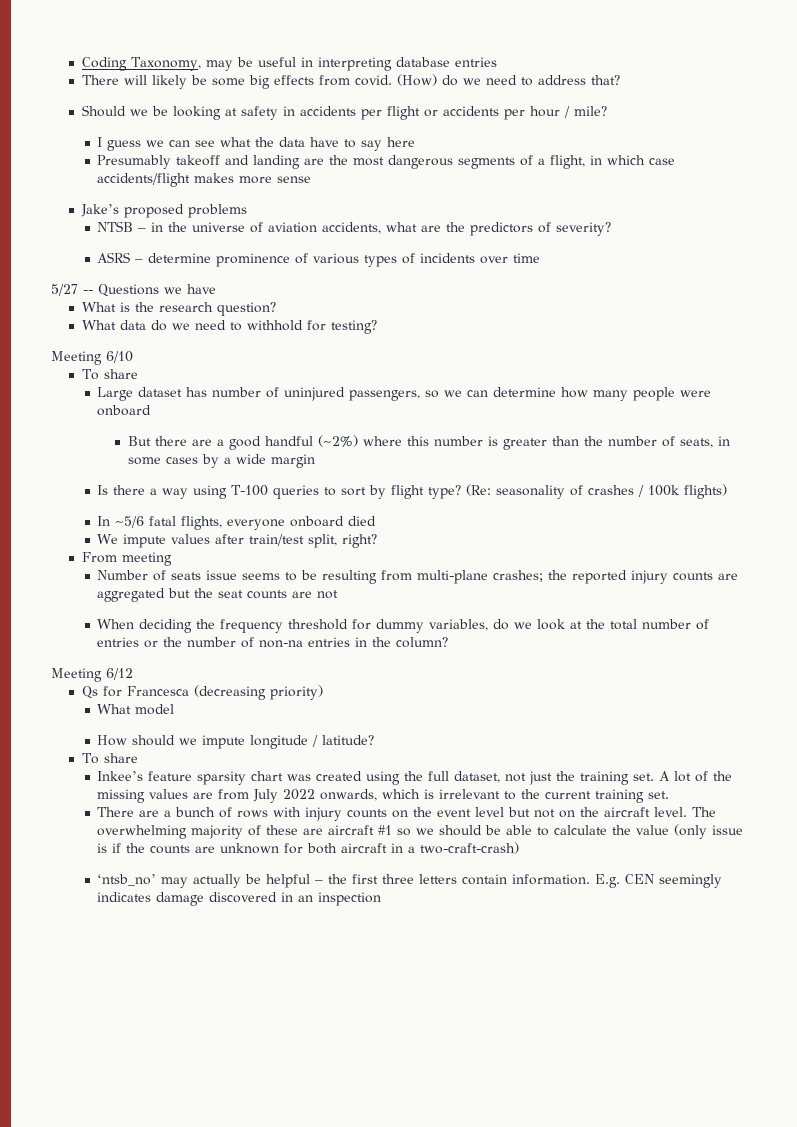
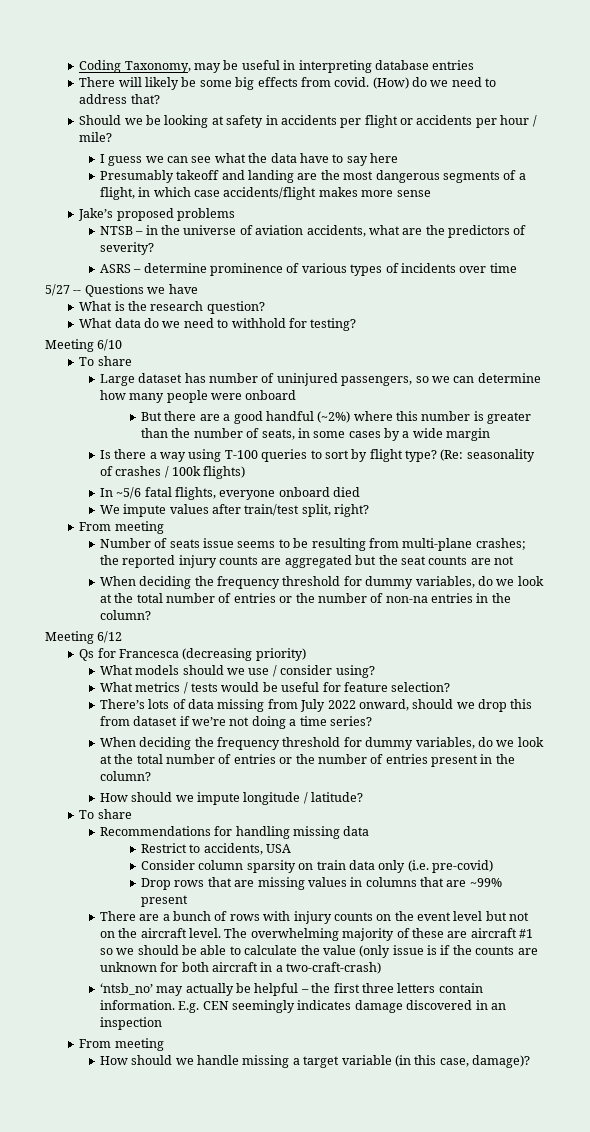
- What model
+ What models should we use / consider using?
+ What metrics / tests would be useful for feature selection?
+ There’s lots of data missing from July 2022 onward, should we drop this from dataset if we’re not doing a time series?
+ When deciding the frequency threshold for dummy variables, do we look at the total number of entries or the number of entries present in the column?
- Inkee’s feature sparsity chart was created using the full dataset, not just the training set. A lot of the missing values are from July 2022 onwards, which is irrelevant to the current training set.
+ Recommendations for handling missing data
+ Restrict to accidents, USA
+ Consider column sparsity on train data only (i.e. pre-covid)
+ Drop rows that are missing values in columns that are ~99% present
  E.g. CEN seemingly indicates damage discovered in an inspection
+ From meeting
+ How should we handle missing a target variable (in this case, damage)?

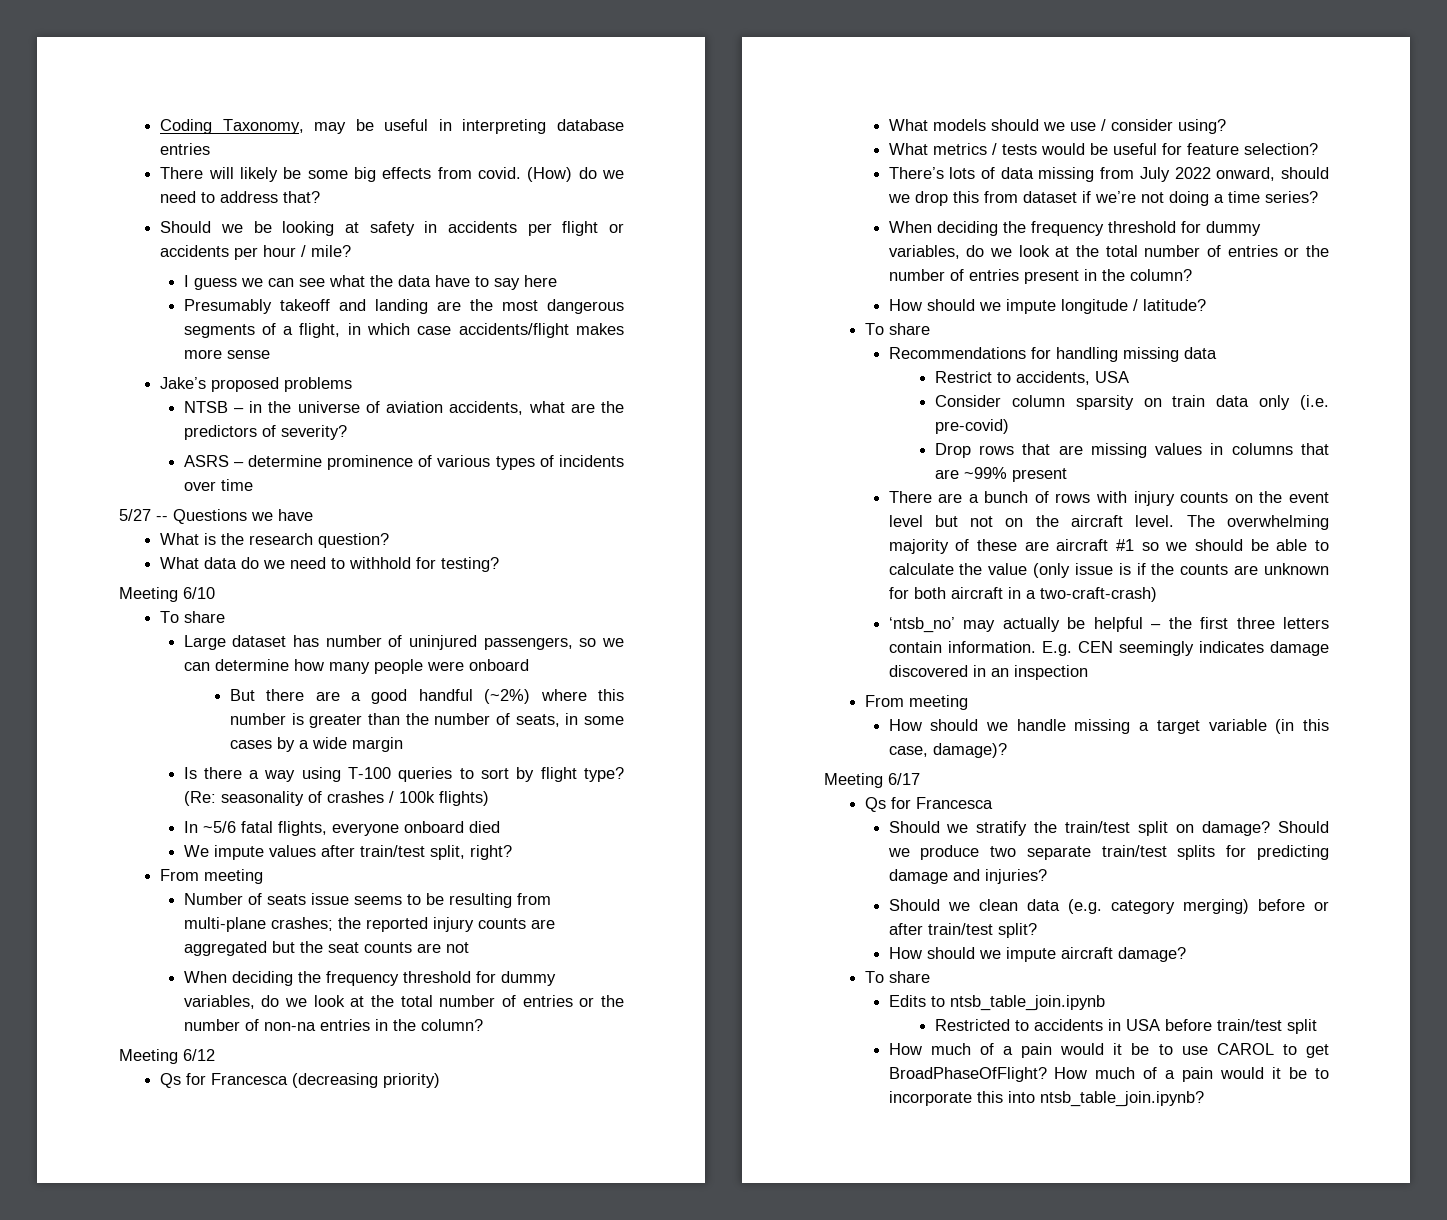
+ Meeting 6/17
+ Qs for Francesca
+ Should we stratify the train/test split on damage? Should we produce two separate train/test splits for predicting damage and injuries?
+ Should we clean data (e.g. category merging) before or after train/test split?
+ How should we impute aircraft damage?
+ To share
+ Edits to ntsb_table_join.ipynb
+ Restricted to accidents in USA before train/test split
+ How much of a pain would it be to use CAROL to get BroadPhaseOfFlight? How much of a pain would it be to incorporate this into ntsb_table_join.ipynb?

